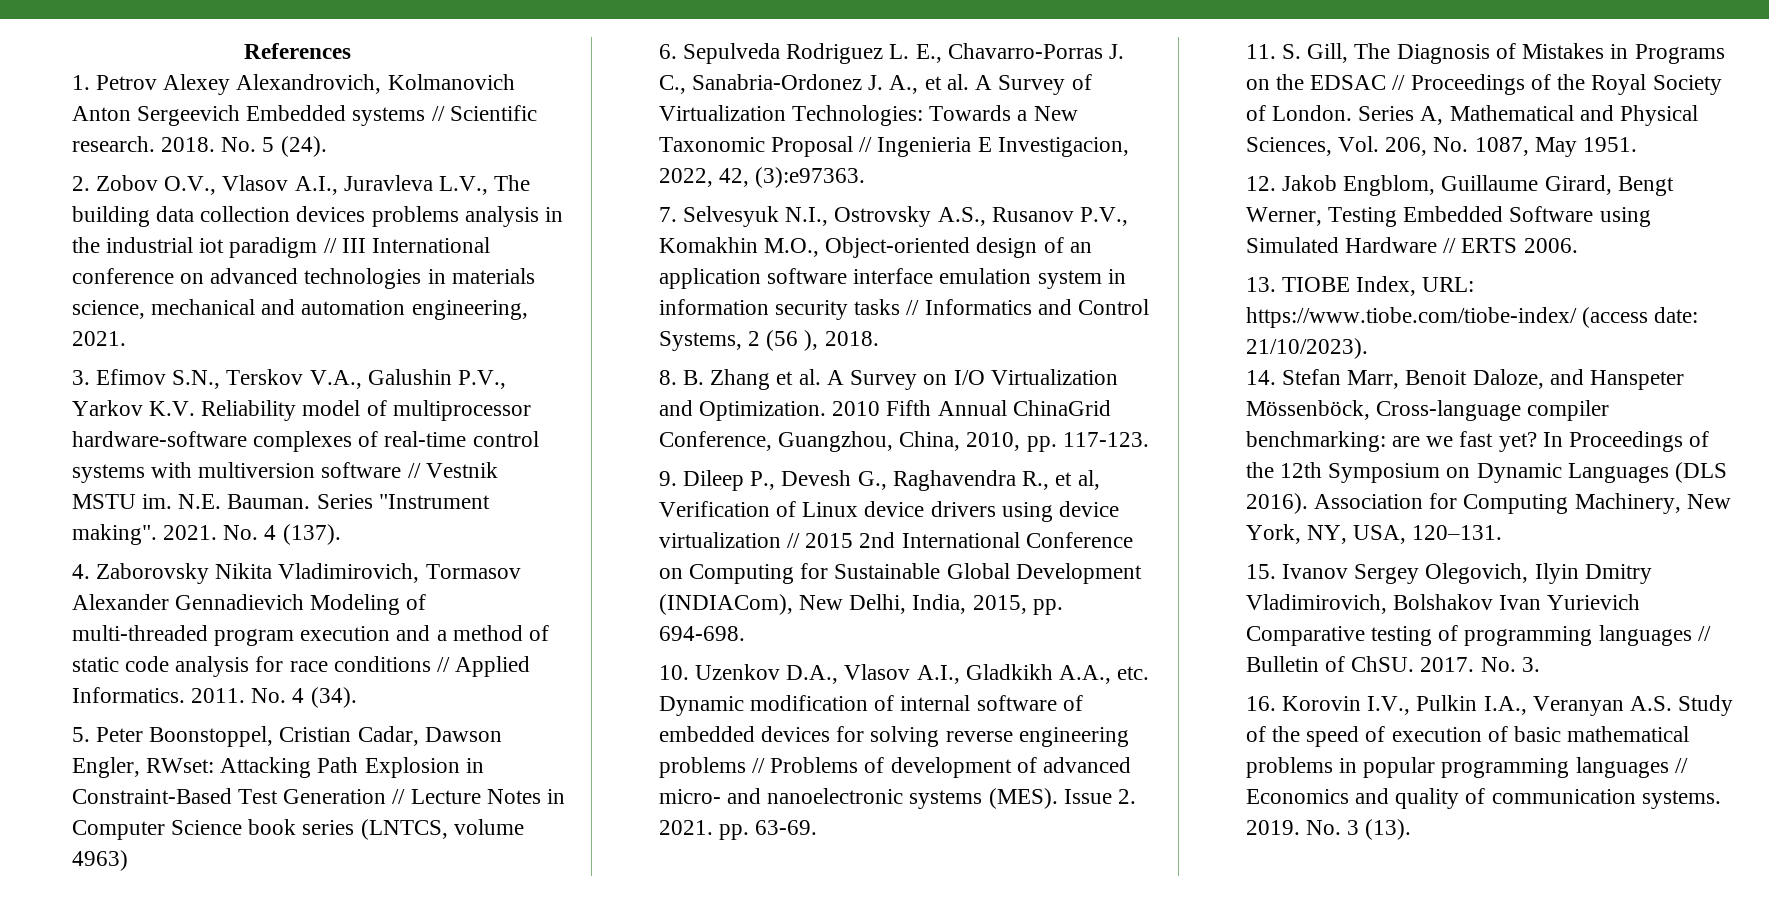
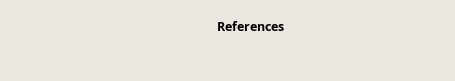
- 1. Petrov Alexey Alexandrovich, Kolmanovich Anton Sergeevich Embedded systems // Scientific research. 2018. No. 5 (24).
- 2. Zobov O.V., Vlasov A.I., Juravleva L.V., The building data collection devices problems analysis in the industrial iot paradigm // III International conference on advanced technologies in materials science, mechanical and automation engineering, 2021.
- 3. Efimov S.N., Terskov V.A., Galushin P.V., Yarkov K.V. Reliability model of multiprocessor hardware-software complexes of real-time control systems with multiversion software // Vestnik MSTU im. N.E. Bauman. Series "Instrument making". 2021. No. 4 (137).
- 4. Zaborovsky Nikita Vladimirovich, Tormasov Alexander Gennadievich Modeling of multi-threaded program execution and a method of static code analysis for race conditions // Applied Informatics. 2011. No. 4 (34).
- 5. Peter Boonstoppel, Cristian Cadar, Dawson Engler, RWset: Attacking Path Explosion in Constraint-Based Test Generation // Lecture Notes in Computer Science book series (LNTCS, volume 4963)
- 6. Sepulveda Rodriguez L. E., Chavarro-Porras J. C., Sanabria-Ordonez J. A., et al. A Survey of Virtualization Technologies: Towards a New Taxonomic Proposal // Ingenieria E Investigacion, 2022, 42, (3):e97363.
- 7. Selvesyuk N.I., Ostrovsky A.S., Rusanov P.V., Komakhin M.O., Object-oriented design of an application software interface emulation system in information security tasks // Informatics and Control Systems, 2 (56 ), 2018.
- 8. B. Zhang et al. A Survey on I/O Virtualization and Optimization. 2010 Fifth Annual ChinaGrid Conference, Guangzhou, China, 2010, pp. 117-123.
- 9. Dileep P., Devesh G., Raghavendra R., et al, Verification of Linux device drivers using device virtualization // 2015 2nd International Conference on Computing for Sustainable Global Development (INDIACom), New Delhi, India, 2015, pp. 694-698.
- 10. Uzenkov D.A., Vlasov A.I., Gladkikh A.A., etc. Dynamic modification of internal software of embedded devices for solving reverse engineering problems // Problems of development of advanced micro- and nanoelectronic systems (MES). Issue 2. 2021. pp. 63-69.
- 11. S. Gill, The Diagnosis of Mistakes in Programs on the EDSAC // Proceedings of the Royal Society of London. Series A, Mathematical and Physical Sciences, Vol. 206, No. 1087, May 1951.
- 12. Jakob Engblom, Guillaume Girard, Bengt Werner, Testing Embedded Software using Simulated Hardware // ERTS 2006.
- 13. TIOBE Index, URL: https://www.tiobe.com/tiobe-index/ (access date: 21/10/2023).
- 14. Stefan Marr, Benoit Daloze, and Hanspeter Mössenböck, Cross-language compiler benchmarking: are we fast yet? In Proceedings of the 12th Symposium on Dynamic Languages (DLS 2016). Association for Computing Machinery, New York, NY, USA, 120–131.
- 15. Ivanov Sergey Olegovich, Ilyin Dmitry Vladimirovich, Bolshakov Ivan Yurievich Comparative testing of programming languages // Bulletin of ChSU. 2017. No. 3.
- 16. Korovin I.V., Pulkin I.A., Veranyan A.S. Study of the speed of execution of basic mathematical problems in popular programming languages // Economics and quality of communication systems. 2019. No. 3 (13).

